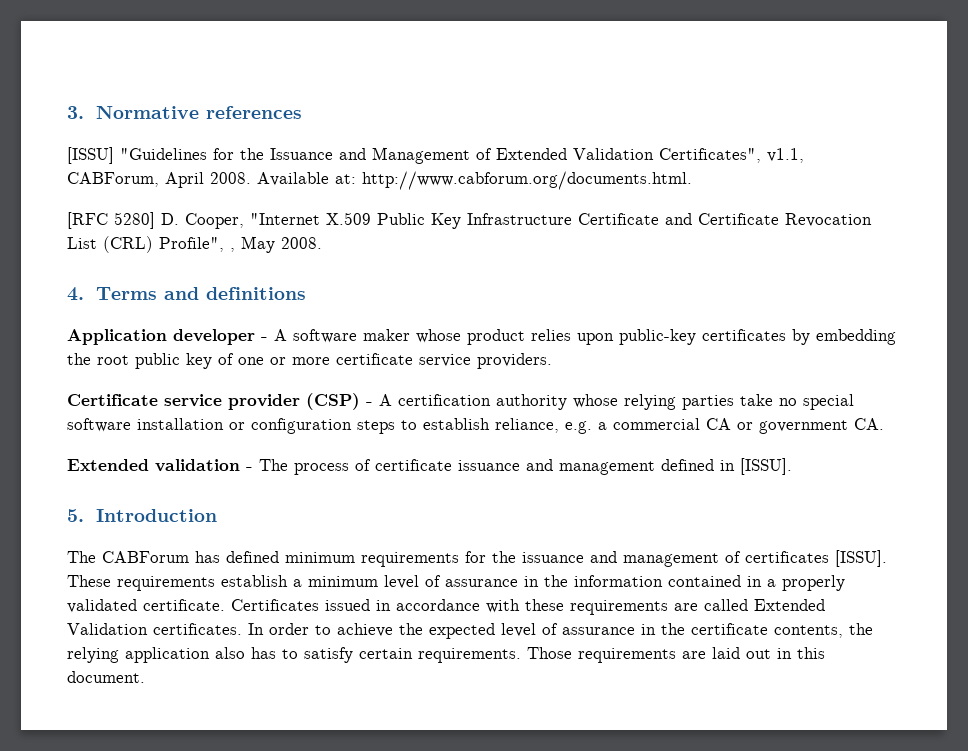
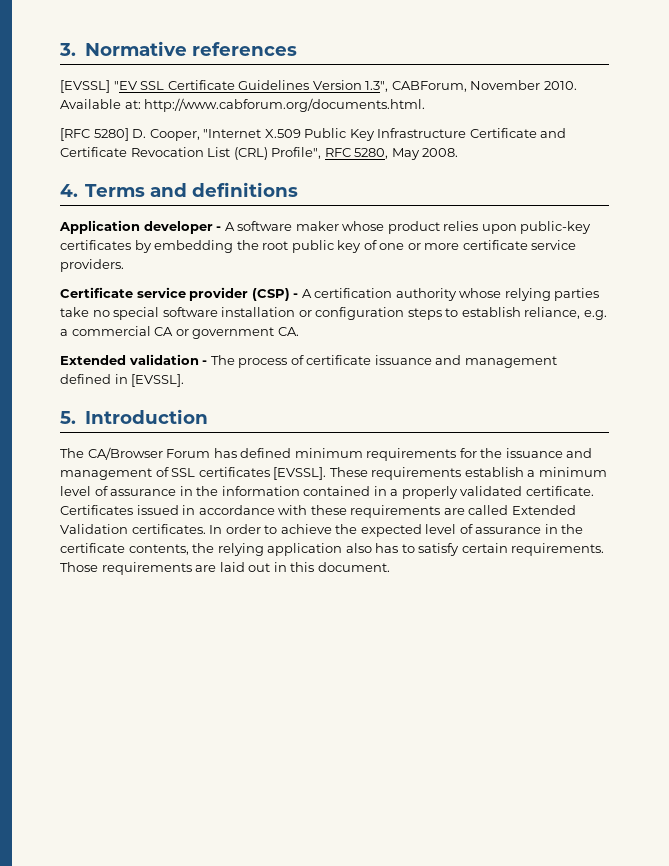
- [ISSU] "Guidelines for the Issuance and Management of Extended Validation Certificates", v1.1, CABForum, April 2008.
+ [EVSSL] "EV SSL Certificate Guidelines Version 1.3", CABForum, November 2010.
- [RFC 5280] D. Cooper, "Internet X.509 Public Key Infrastructure Certificate and Certificate Revocation List (CRL) Profile", , May 2008.
+ [RFC 5280] D. Cooper, "Internet X.509 Public Key Infrastructure Certificate and Certificate Revocation List (CRL) Profile", RFC 5280, May 2008.
- Extended validation - The process of certificate issuance and management defined in [ISSU].
+ Extended validation - The process of certificate issuance and management defined in [EVSSL].
- The CABForum has defined minimum requirements for the issuance and management of certificates [ISSU].
+ The CA/Browser Forum has defined minimum requirements for the issuance and management of SSL certificates [EVSSL].

